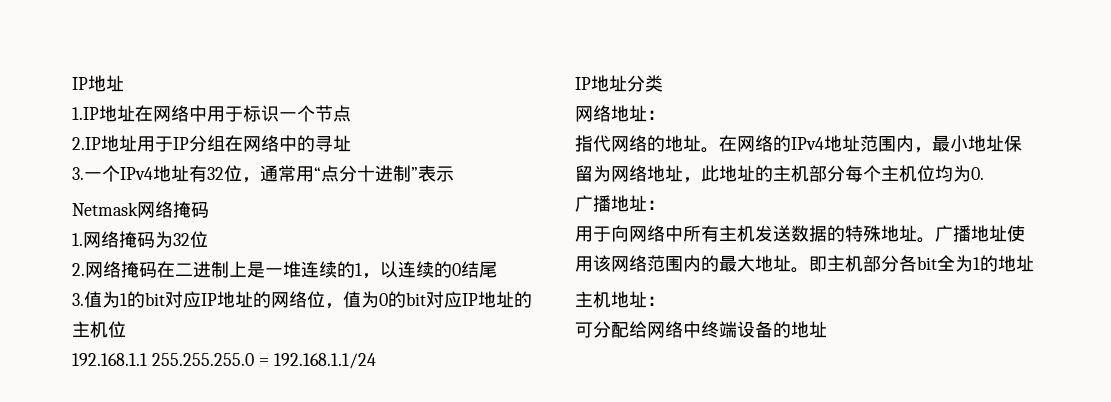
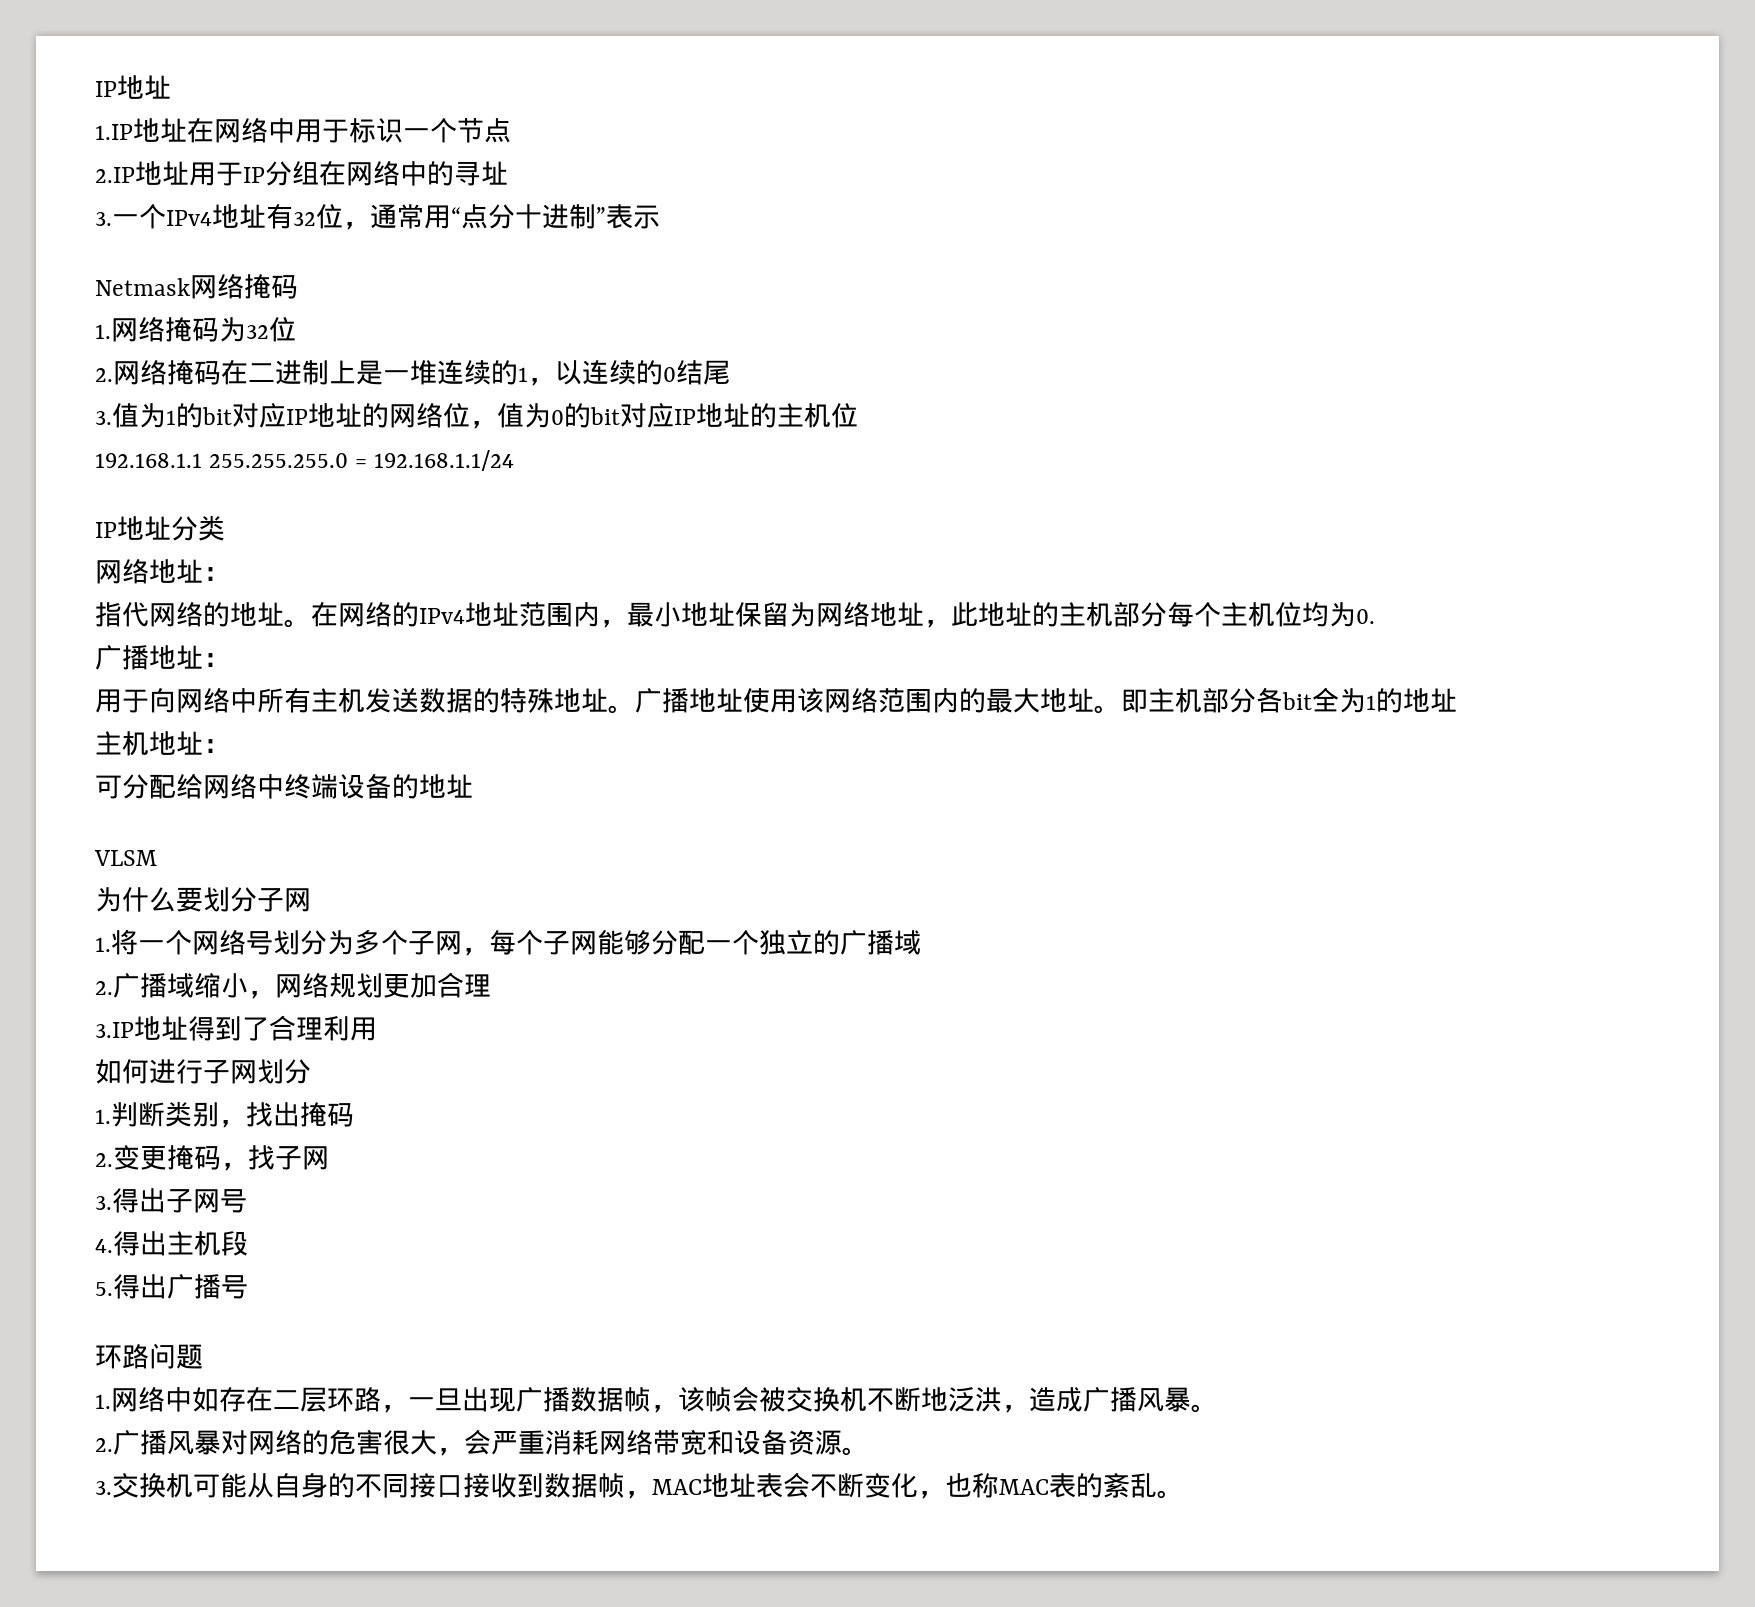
+ VLSM
+ 为什么要划分子网
+ 1.将一个网络号划分为多个子网，每个子网能够分配一个独立的广播域
+ 2.广播域缩小，网络规划更加合理
+ 3.IP地址得到了合理利用
+ 如何进行子网划分
+ 1.判断类别，找出掩码
+ 2.变更掩码，找子网
+ 3.得出子网号
+ 4.得出主机段
+ 5.得出广播号
+ 环路问题
+ 1.网络中如存在二层环路，一旦出现广播数据帧，该帧会被交换机不断地泛洪，造成广播风暴。
+ 2.广播风暴对网络的危害很大，会严重消耗网络带宽和设备资源。
+ 3.交换机可能从自身的不同接口接收到数据帧，MAC地址表会不断变化，也称MAC表的紊乱。

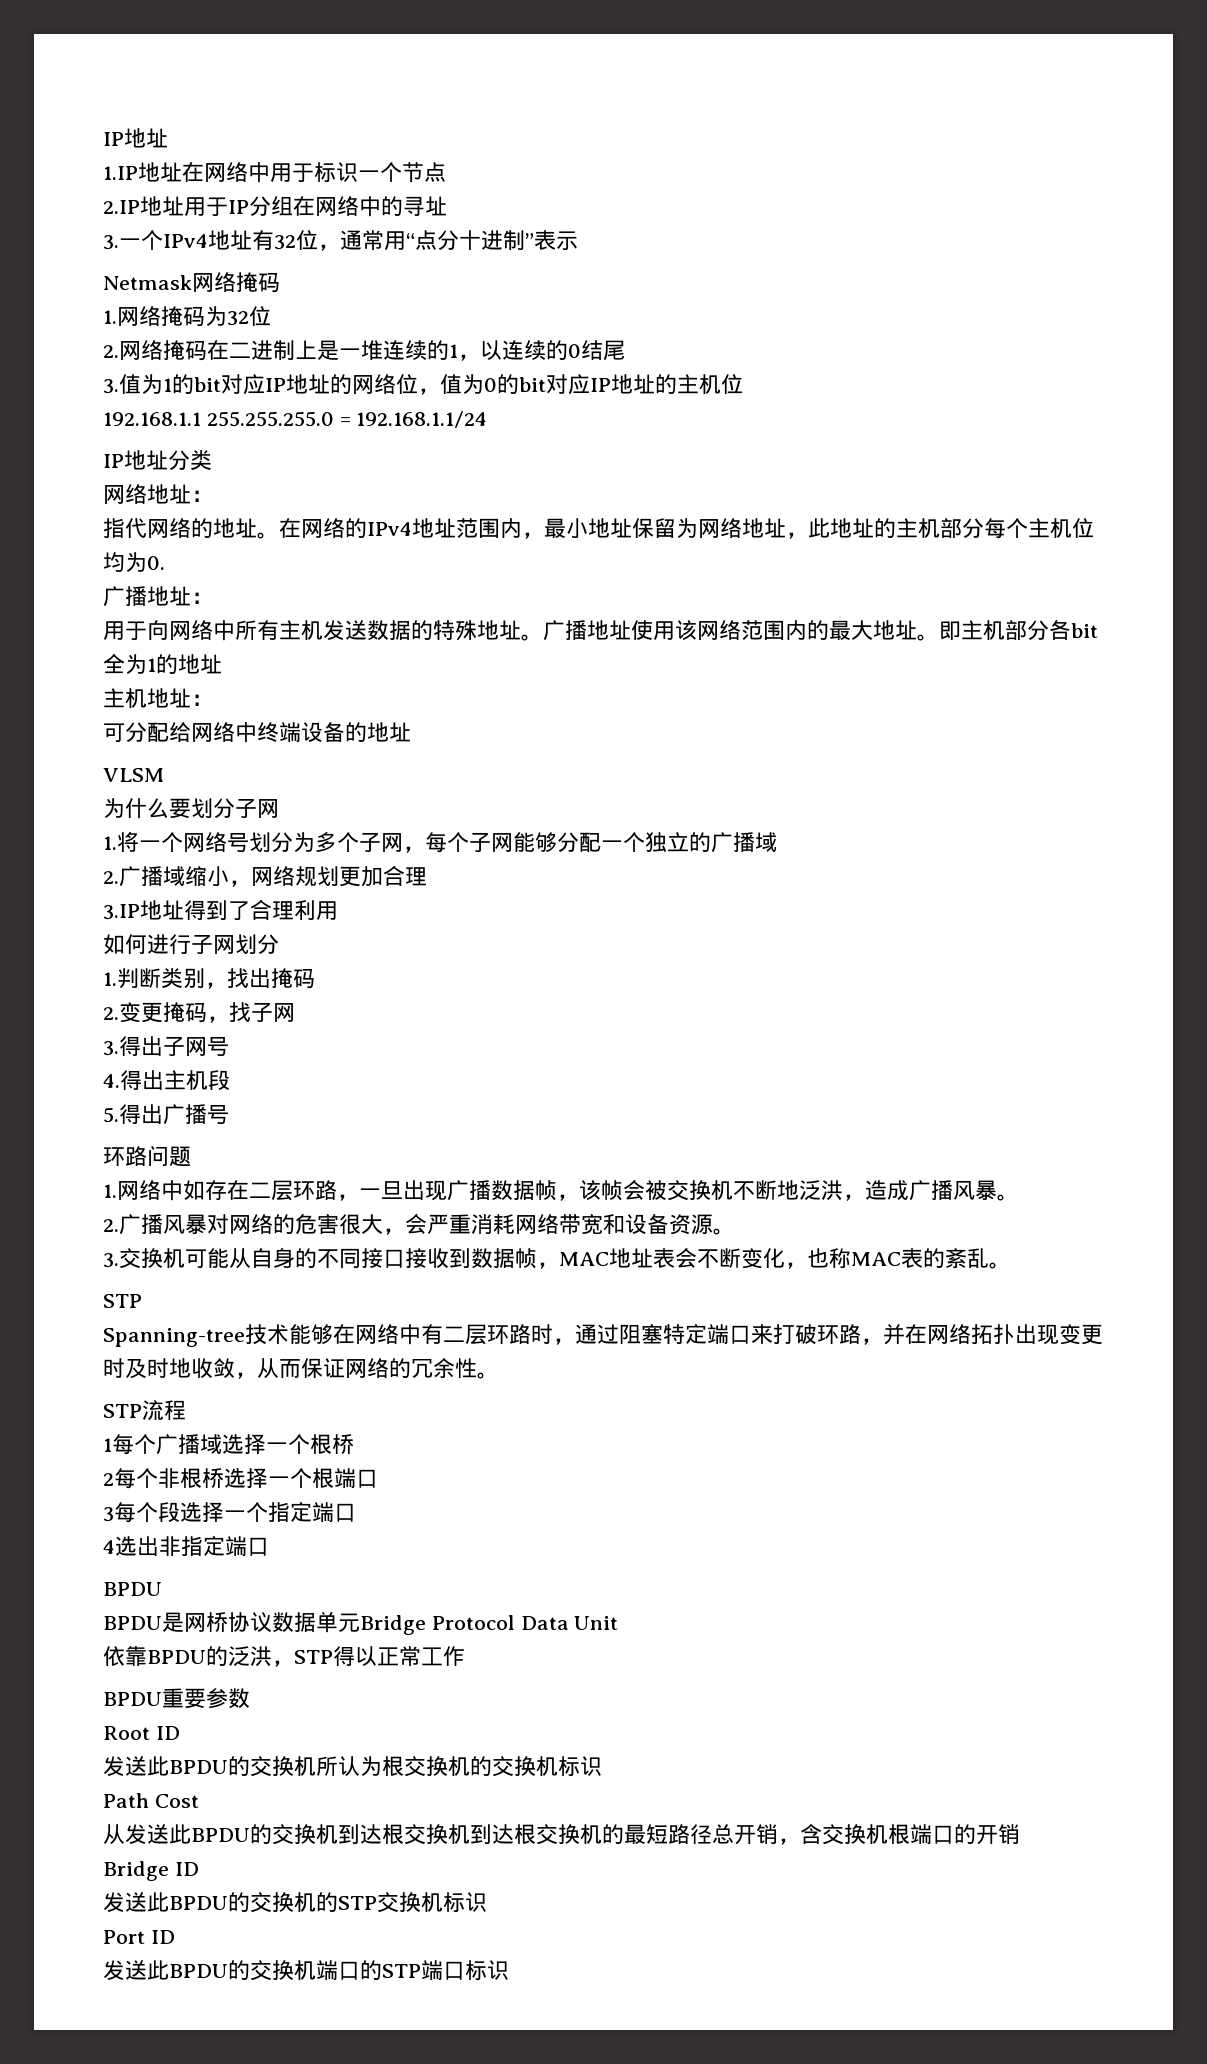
  3.交换机可能从自身的不同接口接收到数据帧，MAC地址表会不断变化，也称MAC表的紊乱。
+ STP
+ Spanning-tree技术能够在网络中有二层环路时，通过阻塞特定端口来打破环路，并在网络拓扑出现变更时及时地收敛，从而保证网络的冗余性。
+ STP流程
+ 1每个广播域选择一个根桥
+ 2每个非根桥选择一个根端口
+ 3每个段选择一个指定端口
+ 4选出非指定端口
+ BPDU
+ BPDU是网桥协议数据单元Bridge Protocol Data Unit
+ 依靠BPDU的泛洪，STP得以正常工作
+ BPDU重要参数
+ Root ID
+ 发送此BPDU的交换机所认为根交换机的交换机标识
+ Path Cost
+ 从发送此BPDU的交换机到达根交换机到达根交换机的最短路径总开销，含交换机根端口的开销
+ Bridge ID
+ 发送此BPDU的交换机的STP交换机标识
+ Port ID
+ 发送此BPDU的交换机端口的STP端口标识

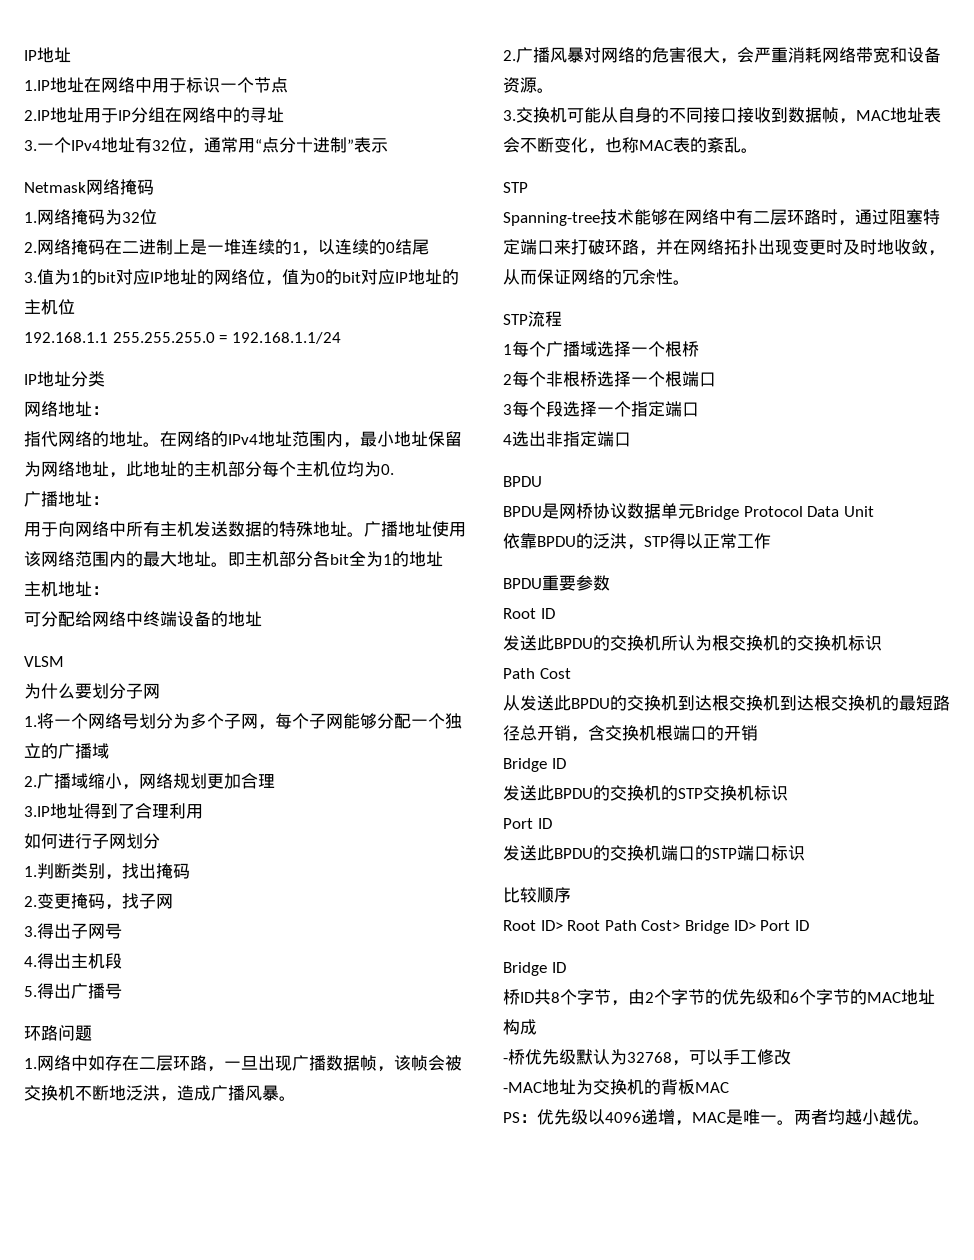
+ 比较顺序
+ Root ID> Root Path Cost> Bridge ID> Port ID
+ Bridge ID
+ 桥ID共8个字节，由2个字节的优先级和6个字节的MAC地址构成
+ -桥优先级默认为32768，可以手工修改
+ -MAC地址为交换机的背板MAC
+ PS：优先级以4096递增，MAC是唯一。两者均越小越优。

